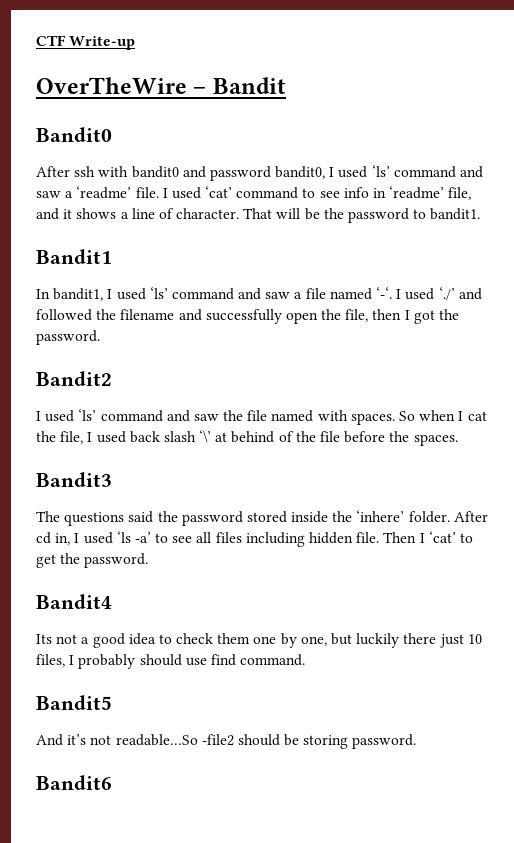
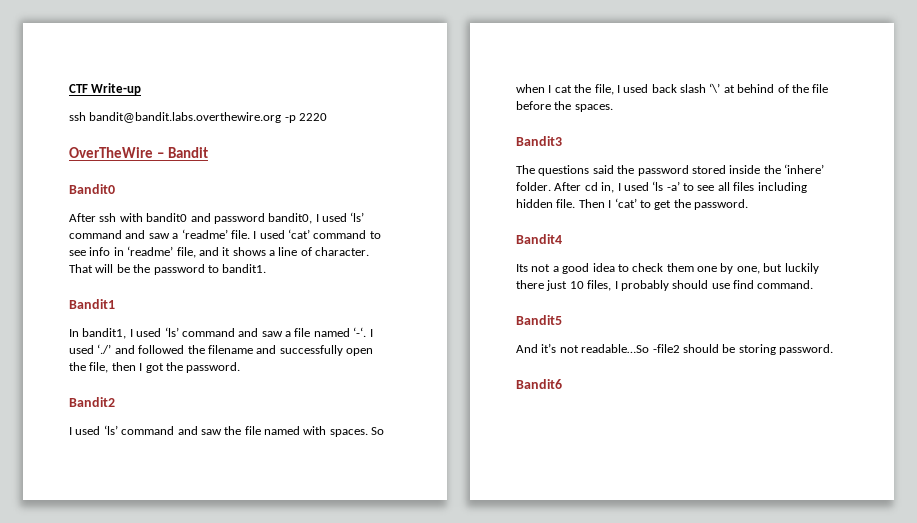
+ ssh bandit@bandit.labs.overthewire.org -p 2220

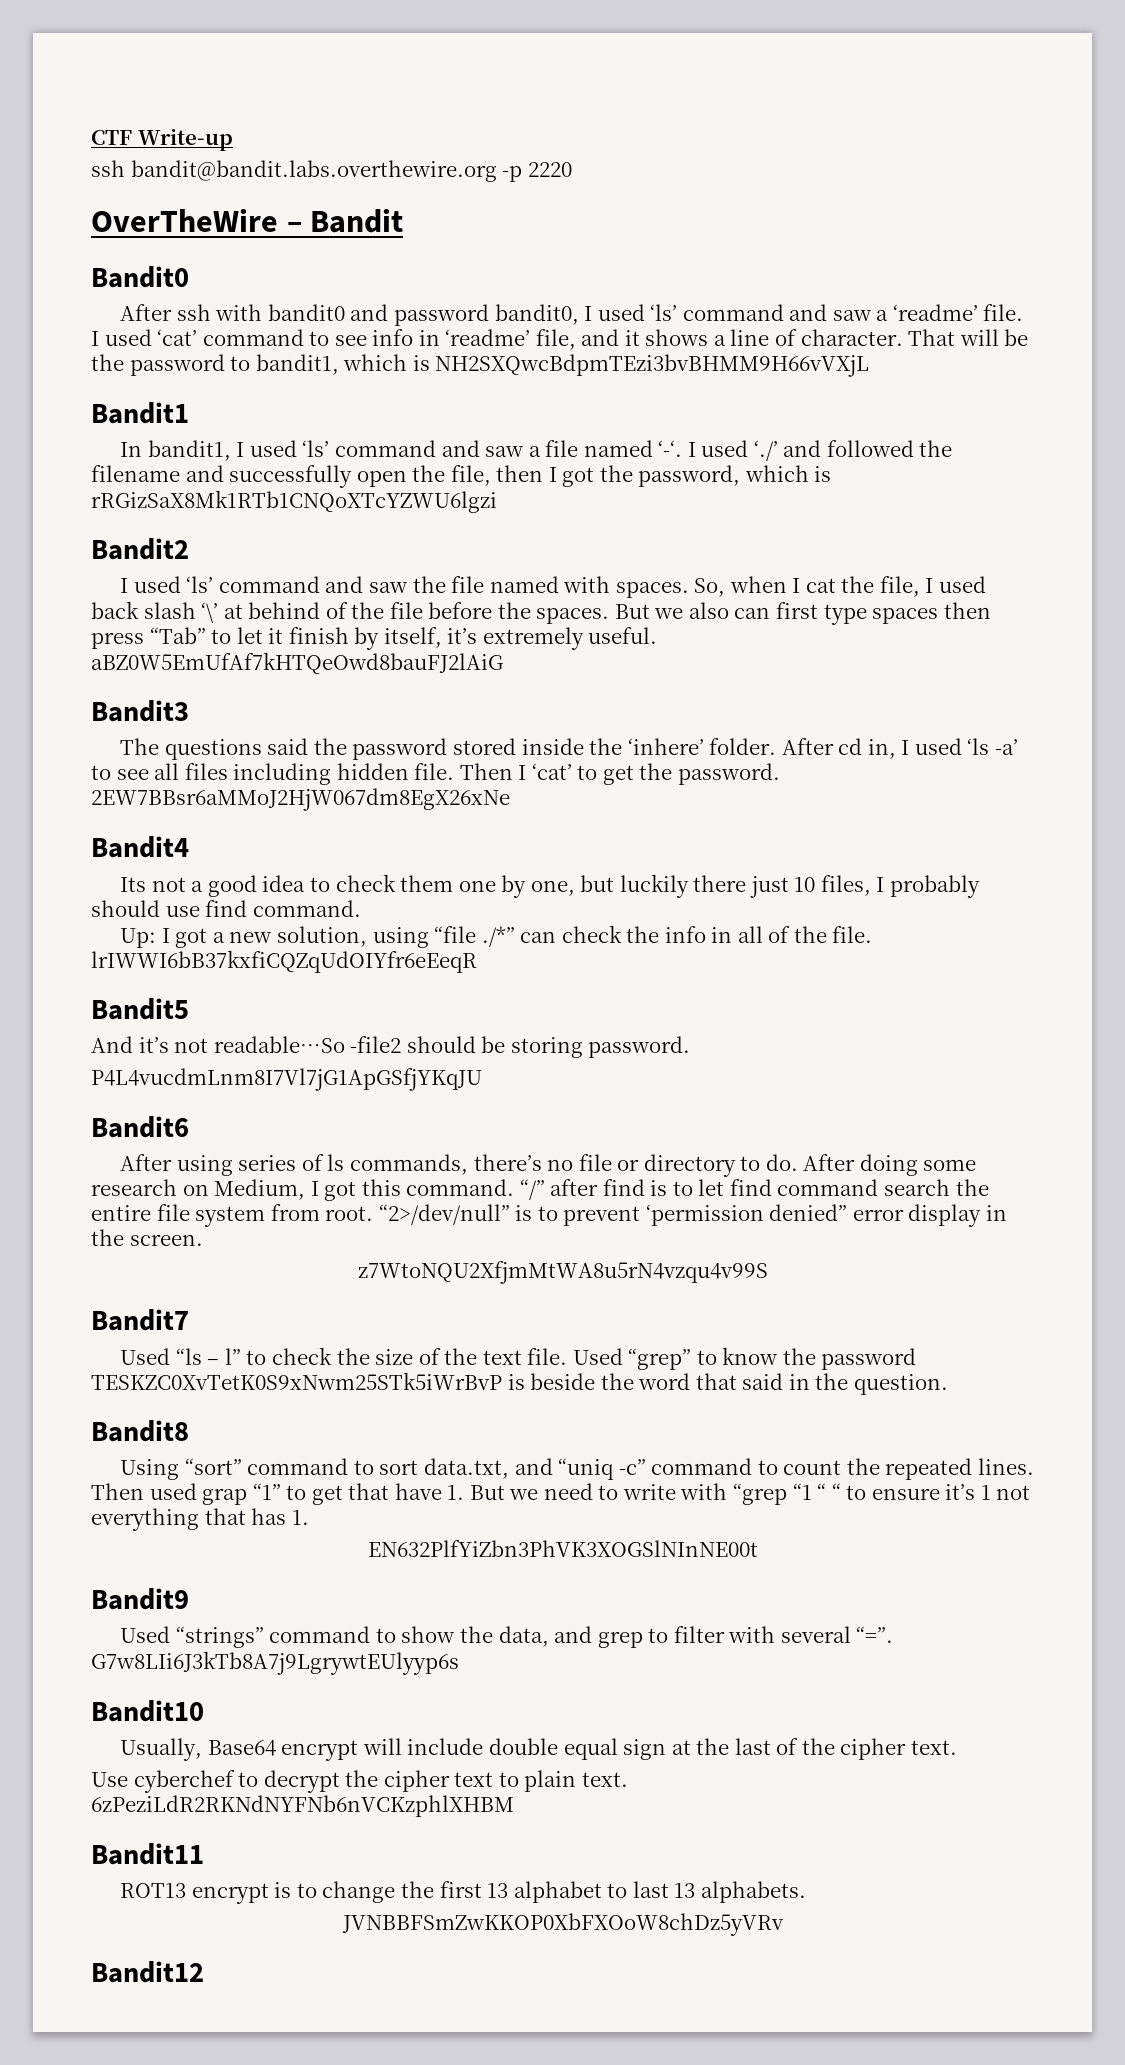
- That will be the password to bandit1.
+ That will be the password to bandit1, which is NH2SXQwcBdpmTEzi3bvBHMM9H66vVXjL
- I used ‘./’ and followed the filename and successfully open the file, then I got the password.
+ I used ‘./’ and followed the filename and successfully open the file, then I got the password, which is rRGizSaX8Mk1RTb1CNQoXTcYZWU6lgzi
- So when I cat the file, I used back slash ‘\’ at behind of the file before the spaces.
+ So, when I cat the file, I used back slash ‘\’ at behind of the file before the spaces. But we also can first type spaces then press “Tab” to let it finish by itself, it’s extremely useful. aBZ0W5EmUfAf7kHTQeOwd8bauFJ2lAiG
+ 2EW7BBsr6aMMoJ2HjW067dm8EgX26xNe
+ Up: I got a new solution, using “file ./*” can check the info in all of the file. lrIWWI6bB37kxfiCQZqUdOIYfr6eEeqR
+ P4L4vucdmLnm8I7Vl7jG1ApGSfjYKqJU
+ After using series of ls commands, there’s no file or directory to do. After doing some research on Medium, I got this command. “/” after find is to let find command search the entire file system from root. “2>/dev/null” is to prevent ‘permission denied” error display in the screen.
+ z7WtoNQU2XfjmMtWA8u5rN4vzqu4v99S
+ Bandit7
+ Used “ls – l” to check the size of the text file. Used “grep” to know the password TESKZC0XvTetK0S9xNwm25STk5iWrBvP is beside the word that said in the question.
+ Bandit8
+ Using “sort” command to sort data.txt, and “uniq -c” command to count the repeated lines. Then used grap “1” to get that have 1. But we need to write with “grep “1 “ “ to ensure it’s 1 not everything that has 1.
+ EN632PlfYiZbn3PhVK3XOGSlNInNE00t
+ Bandit9
+ Used “strings” command to show the data, and grep to filter with several “=”. G7w8LIi6J3kTb8A7j9LgrywtEUlyyp6s
+ Bandit10
+ Usually, Base64 encrypt will include double equal sign at the last of the cipher text.
+ Use cyberchef to decrypt the cipher text to plain text. 6zPeziLdR2RKNdNYFNb6nVCKzphlXHBM
+ Bandit11
+ ROT13 encrypt is to change the first 13 alphabet to last 13 alphabets.
+ JVNBBFSmZwKKOP0XbFXOoW8chDz5yVRv
+ Bandit12

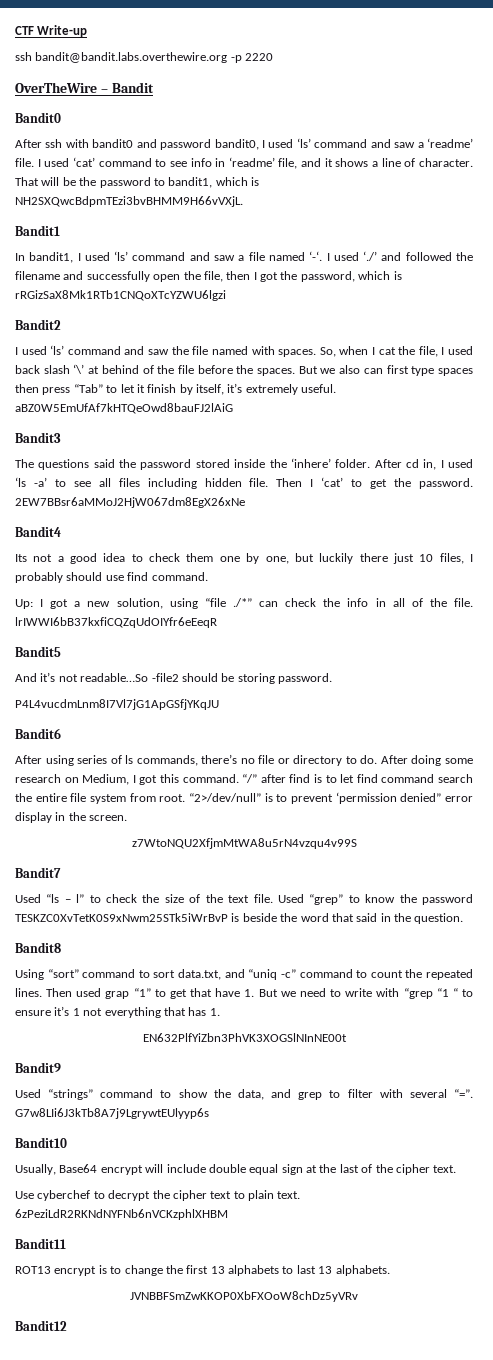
- That will be the password to bandit1, which is NH2SXQwcBdpmTEzi3bvBHMM9H66vVXjL
+ That will be the password to bandit1, which is NH2SXQwcBdpmTEzi3bvBHMM9H66vVXjL.
- Then used grap “1” to get that have 1. But we need to write with “grep “1 “ “ to ensure it’s 1 not everything that has 1.
+ Then used grap “1” to get that have 1. But we need to write with “grep “1 “ to ensure it’s 1 not everything that has 1.
- ROT13 encrypt is to change the first 13 alphabet to last 13 alphabets.
+ ROT13 encrypt is to change the first 13 alphabets to last 13 alphabets.

